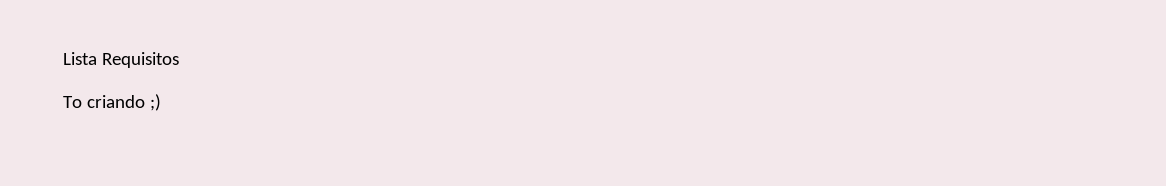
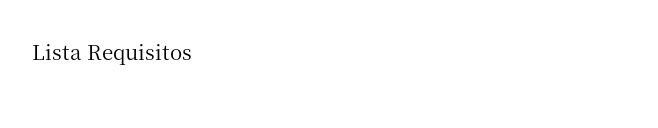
- To criando ;)

